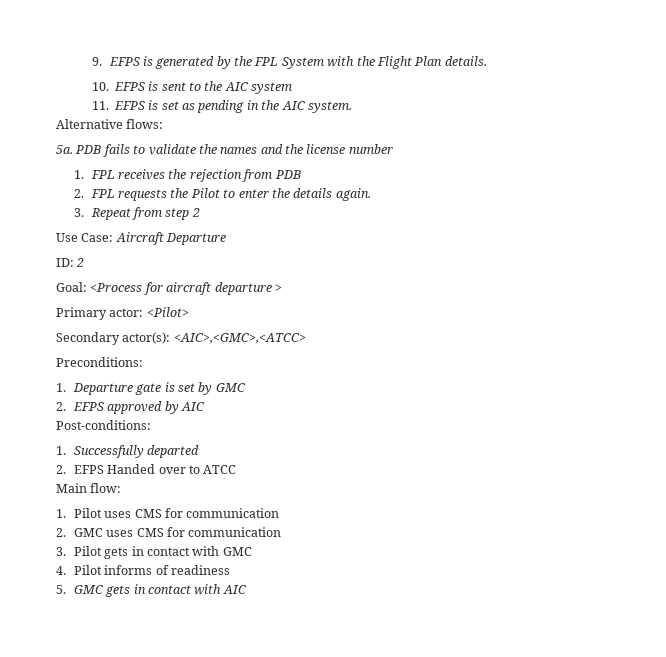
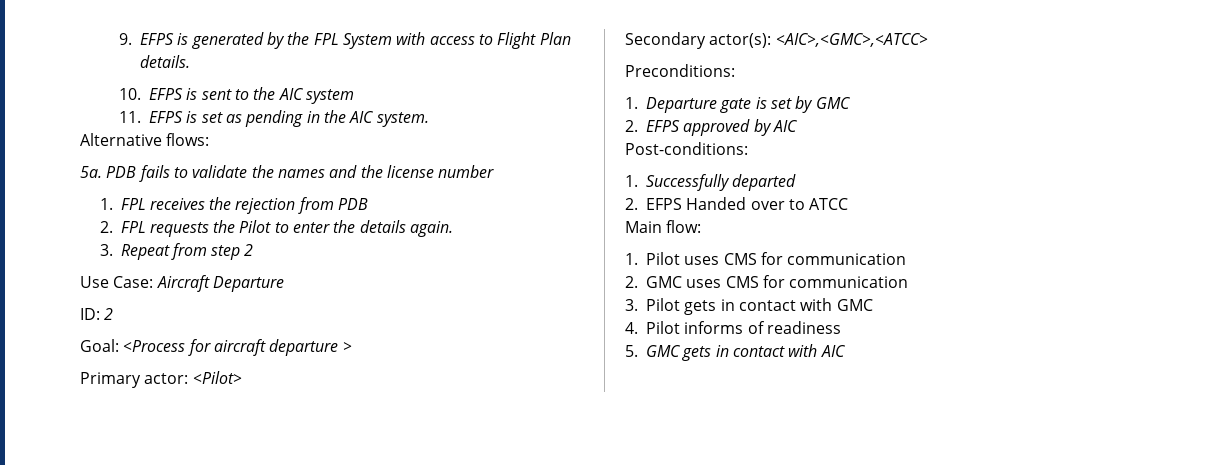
- 9. EFPS is generated by the FPL System with the Flight Plan details.
+ 9. EFPS is generated by the FPL System with access to Flight Plan details.

